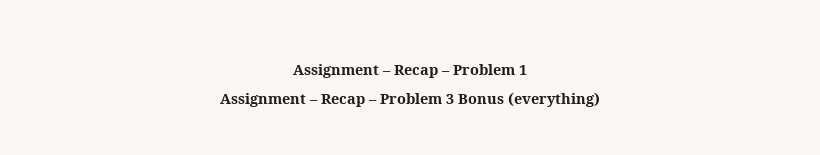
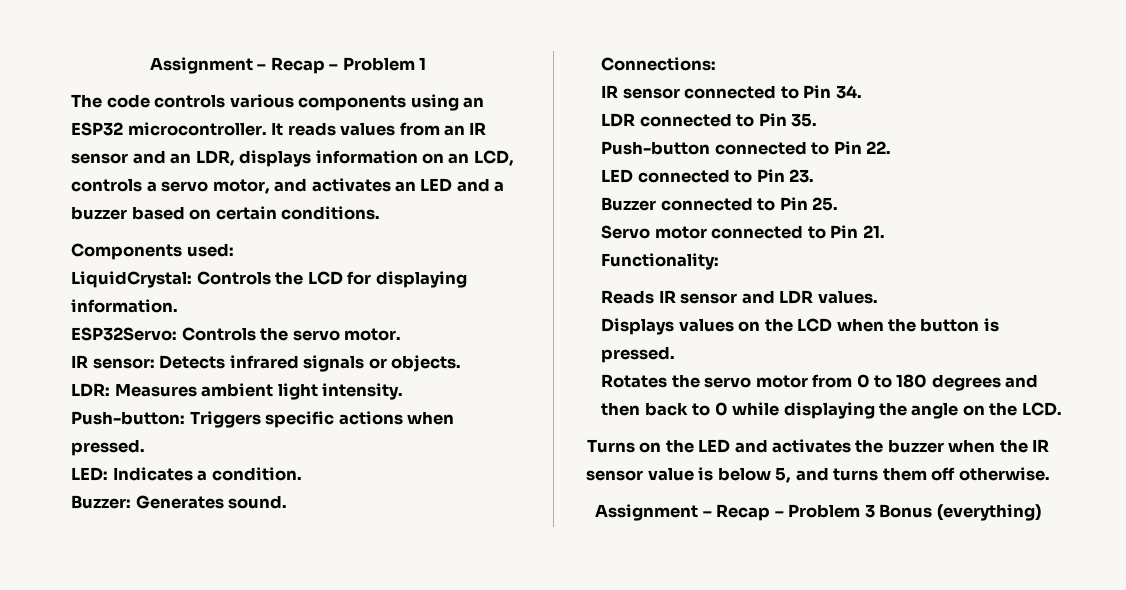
+ The code controls various components using an ESP32 microcontroller. It reads values from an IR sensor and an LDR, displays information on an LCD, controls a servo motor, and activates an LED and a buzzer based on certain conditions.
+ Components used:
+ LiquidCrystal: Controls the LCD for displaying information.
+ ESP32Servo: Controls the servo motor.
+ IR sensor: Detects infrared signals or objects.
+ LDR: Measures ambient light intensity.
+ Push-button: Triggers specific actions when pressed.
+ LED: Indicates a condition.
+ Buzzer: Generates sound.
+ Connections:
+ IR sensor connected to Pin 34.
+ LDR connected to Pin 35.
+ Push-button connected to Pin 22.
+ LED connected to Pin 23.
+ Buzzer connected to Pin 25.
+ Servo motor connected to Pin 21.
+ Functionality:
+ Reads IR sensor and LDR values.
+ Displays values on the LCD when the button is pressed.
+ Rotates the servo motor from 0 to 180 degrees and then back to 0 while displaying the angle on the LCD.
+ Turns on the LED and activates the buzzer when the IR sensor value is below 5, and turns them off otherwise.

